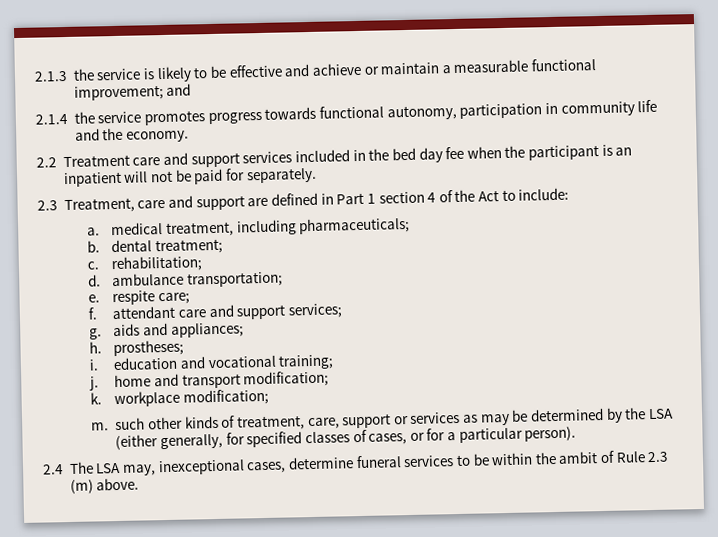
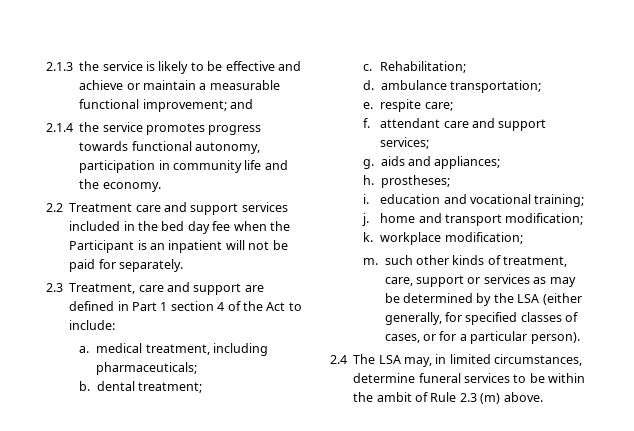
- 2.2 Treatment care and support services included in the bed day fee when the participant is an inpatient will not be paid for separately.
+ 2.2 Treatment care and support services included in the bed day fee when the Participant is an inpatient will not be paid for separately.
- c. rehabilitation;
+ c. Rehabilitation;
- 2.4 The LSA may, inexceptional cases, determine funeral services to be within the ambit of Rule 2.3 (m) above.
+ 2.4 The LSA may, in limited circumstances, determine funeral services to be within the ambit of Rule 2.3 (m) above.

